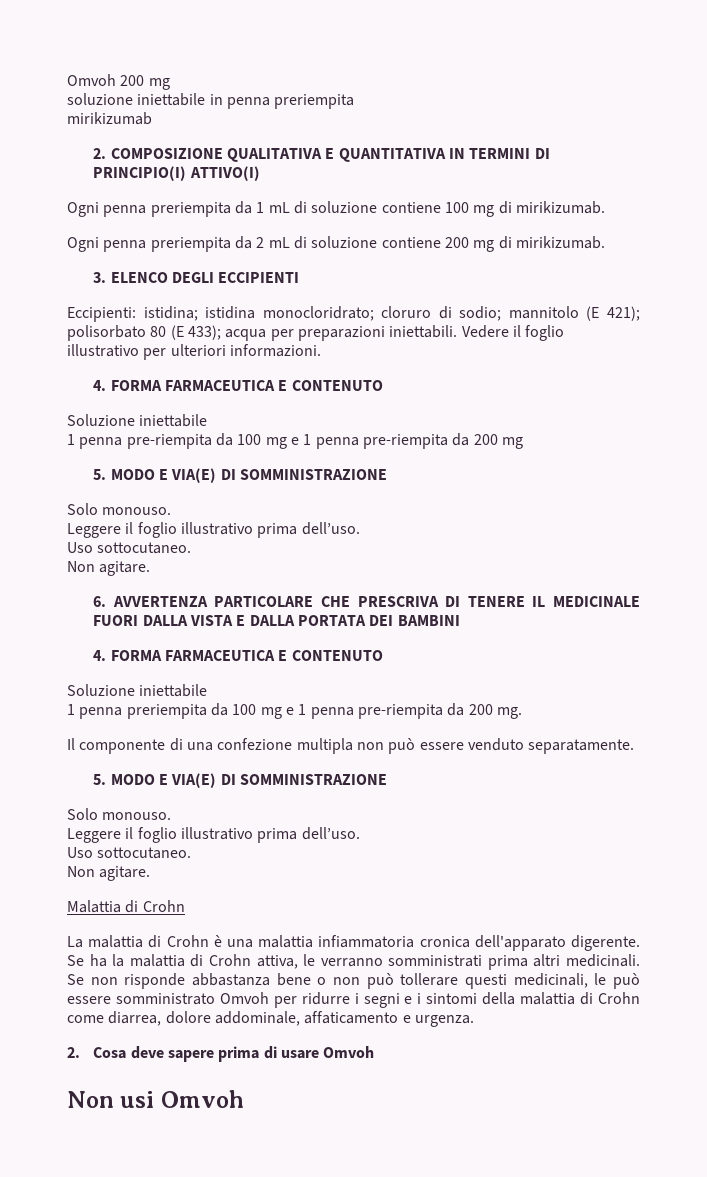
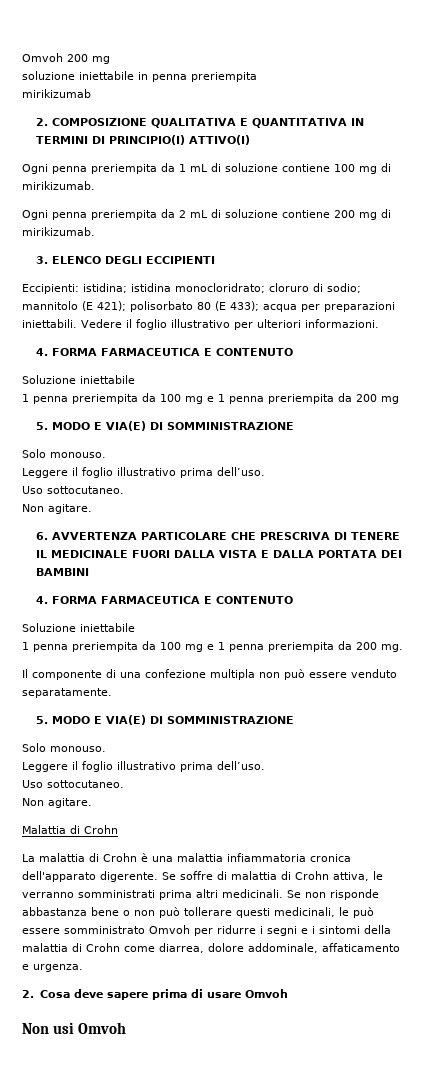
- 1 penna pre-riempita da 100 mg e 1 penna pre-riempita da 200 mg
+ 1 penna preriempita da 100 mg e 1 penna preriempita da 200 mg
- 1 penna preriempita da 100 mg e 1 penna pre-riempita da 200 mg.
+ 1 penna preriempita da 100 mg e 1 penna preriempita da 200 mg.
- Se ha la malattia di Crohn attiva, le verranno somministrati prima altri medicinali.
+ Se soffre di malattia di Crohn attiva, le verranno somministrati prima altri medicinali.

